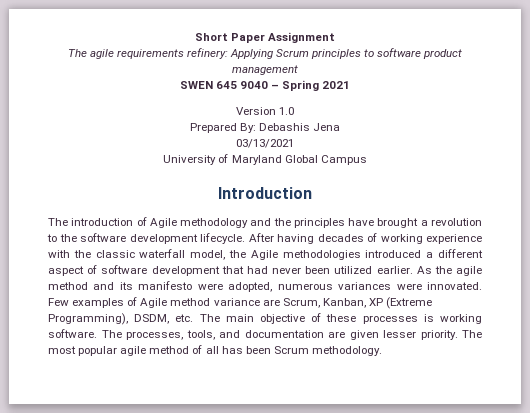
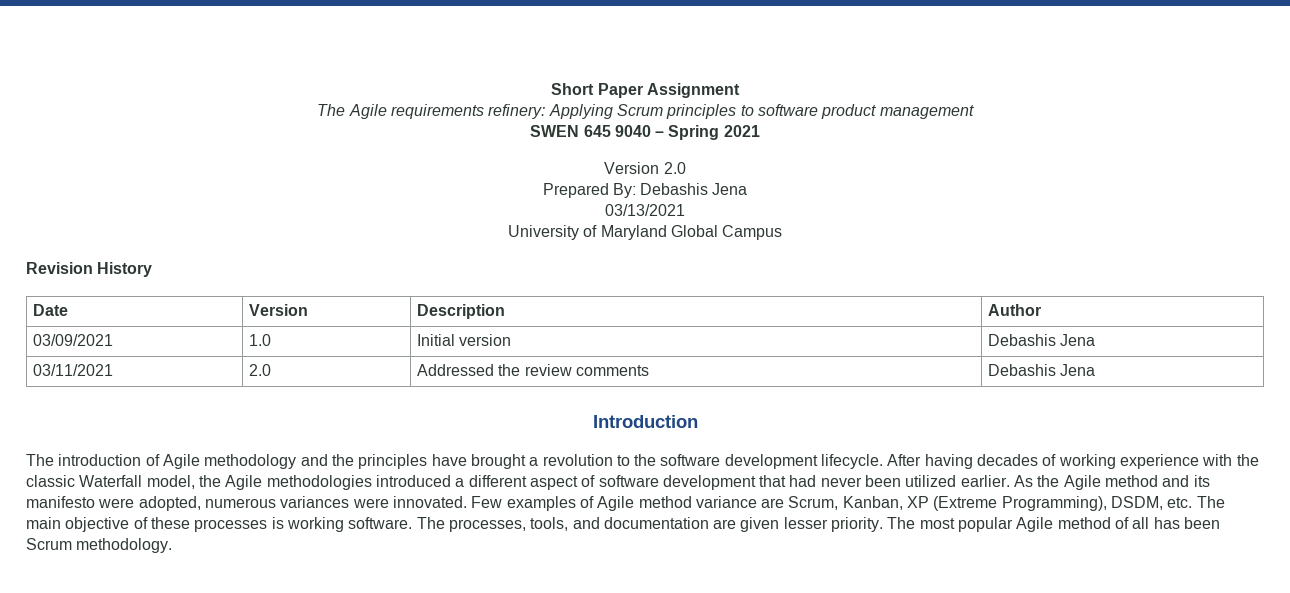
- The agile requirements refinery: Applying Scrum principles to software product management
+ The Agile requirements refinery: Applying Scrum principles to software product management
- Version 1.0
+ Version 2.0
+ Revision History
+ Date | Version | Description | Author
+ 03/09/2021 | 1.0 | Initial version | Debashis Jena
+ 03/11/2021 | 2.0 | Addressed the review comments | Debashis Jena
- After having decades of working experience with the classic waterfall model, the Agile methodologies introduced a different aspect of software development that had never been utilized earlier.
+ After having decades of working experience with the classic Waterfall model, the Agile methodologies introduced a different aspect of software development that had never been utilized earlier.
- As the agile method and its manifesto were adopted, numerous variances were innovated.
+ As the Agile method and its manifesto were adopted, numerous variances were innovated.
- The most popular agile method of all has been Scrum methodology.
+ The most popular Agile method of all has been Scrum methodology.

